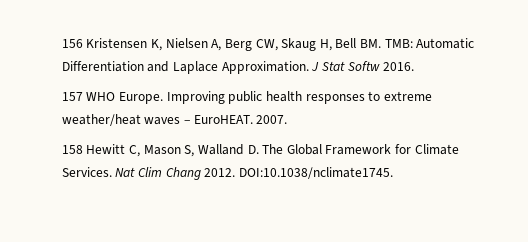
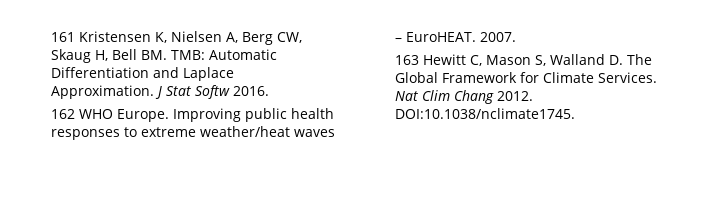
- 156 Kristensen K, Nielsen A, Berg CW, Skaug H, Bell BM. TMB: Automatic Differentiation and Laplace Approximation.
+ 161 Kristensen K, Nielsen A, Berg CW, Skaug H, Bell BM. TMB: Automatic Differentiation and Laplace Approximation.
- 157 WHO Europe.
+ 162 WHO Europe.
- 158 Hewitt C, Mason S, Walland D. The Global Framework for Climate Services.
+ 163 Hewitt C, Mason S, Walland D. The Global Framework for Climate Services.

